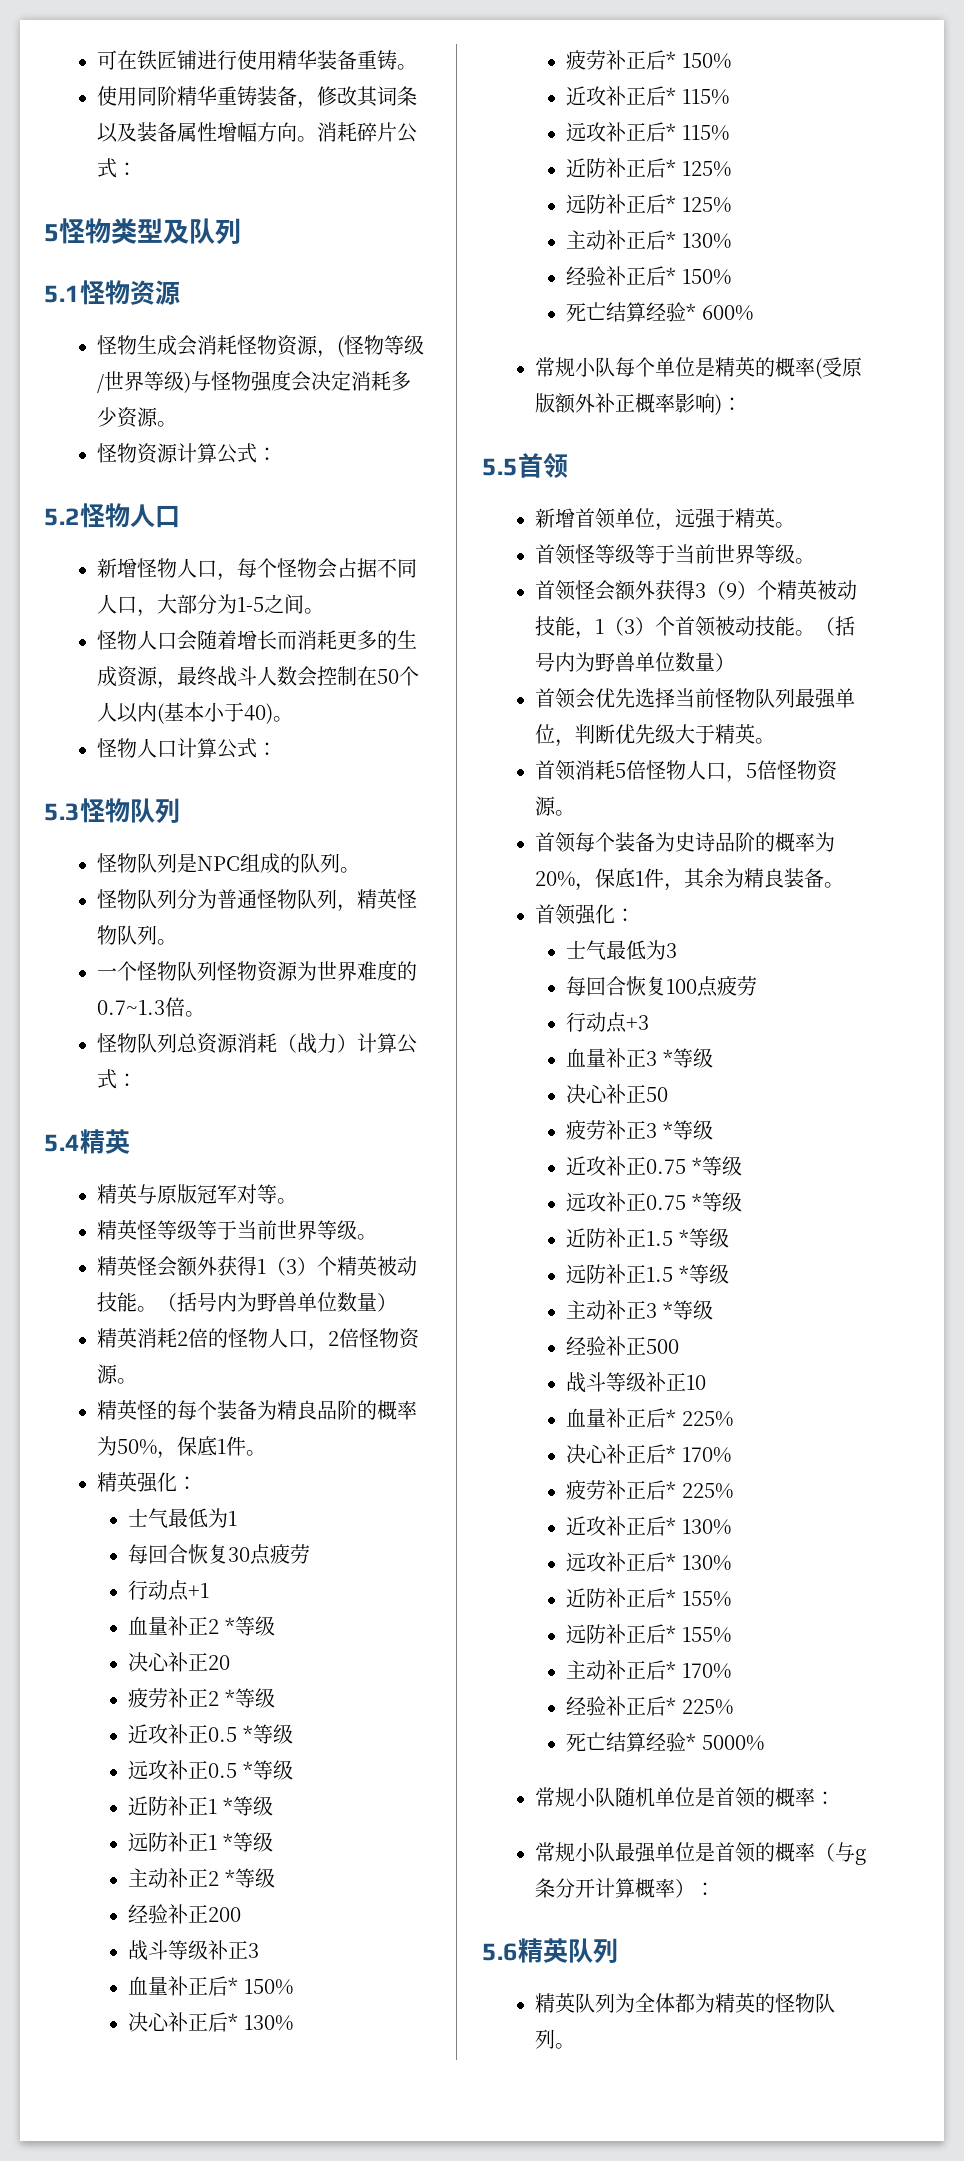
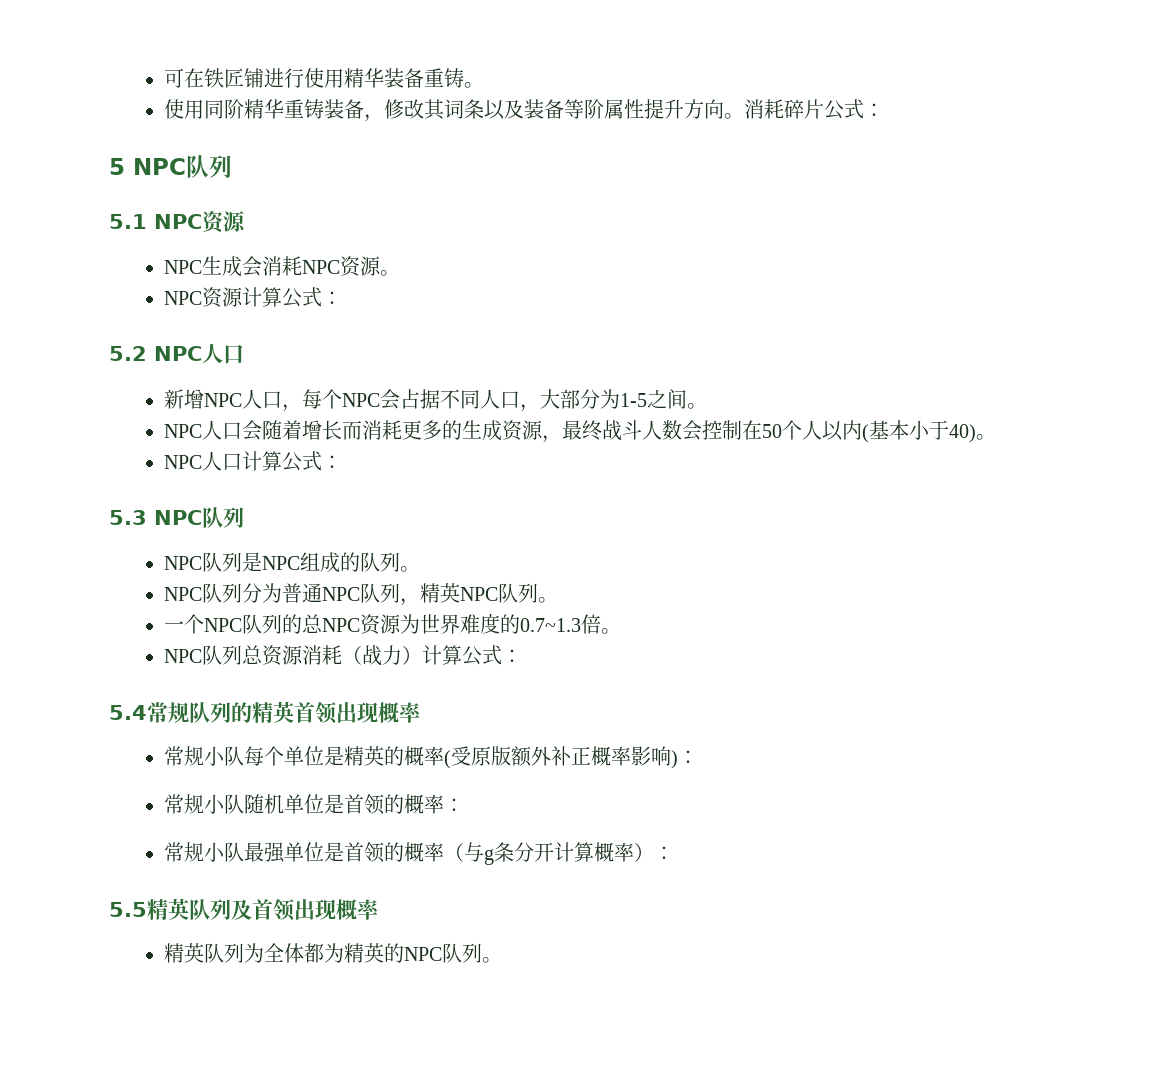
- 使用同阶精华重铸装备，修改其词条以及装备属性增幅方向。
+ 使用同阶精华重铸装备，修改其词条以及装备等阶属性提升方向。
- 5怪物类型及队列
+ 5 NPC队列
- 5.1怪物资源
+ 5.1 NPC资源
- 怪物生成会消耗怪物资源，(怪物等级/世界等级)与怪物强度会决定消耗多少资源。
- 怪物资源计算公式：
+ NPC生成会消耗NPC资源。
+ NPC资源计算公式：
- 5.2怪物人口
+ 5.2 NPC人口
- 新增怪物人口，每个怪物会占据不同人口，大部分为1-5之间。
+ 新增NPC人口，每个NPC会占据不同人口，大部分为1-5之间。
- 怪物人口会随着增长而消耗更多的生成资源，最终战斗人数会控制在50个人以内(基本小于40)。
+ NPC人口会随着增长而消耗更多的生成资源，最终战斗人数会控制在50个人以内(基本小于40)。
- 怪物人口计算公式：
+ NPC人口计算公式：
- 5.3怪物队列
- 怪物队列是NPC组成的队列。
+ 5.3 NPC队列
+ NPC队列是NPC组成的队列。
- 怪物队列分为普通怪物队列，精英怪物队列。
+ NPC队列分为普通NPC队列，精英NPC队列。
- 一个怪物队列怪物资源为世界难度的0.7~1.3倍。
+ 一个NPC队列的总NPC资源为世界难度的0.7~1.3倍。
- 怪物队列总资源消耗（战力）计算公式：
+ NPC队列总资源消耗（战力）计算公式：
- 5.4精英
- 精英与原版冠军对等。
- 精英怪等级等于当前世界等级。
- 精英怪会额外获得1（3）个精英被动技能。（括号内为野兽单位数量）
- 精英消耗2倍的怪物人口，2倍怪物资源。
- 精英怪的每个装备为精良品阶的概率为50%，保底1件。
- 精英强化：
- 士气最低为1
- 每回合恢复30点疲劳
- 行动点+1
- 血量补正2 *等级
- 决心补正20
- 疲劳补正2 *等级
- 近攻补正0.5 *等级
- 远攻补正0.5 *等级
- 近防补正1 *等级
- 远防补正1 *等级
- 主动补正2 *等级
- 经验补正200
- 战斗等级补正3
- 血量补正后* 150%
- 决心补正后* 130%
- 疲劳补正后* 150%
- 近攻补正后* 115%
- 远攻补正后* 115%
- 近防补正后* 125%
- 远防补正后* 125%
- 主动补正后* 130%
- 经验补正后* 150%
- 死亡结算经验* 600%
+ 5.4常规队列的精英首领出现概率
- 5.5首领
- 新增首领单位，远强于精英。
- 首领怪等级等于当前世界等级。
- 首领怪会额外获得3（9）个精英被动技能，1（3）个首领被动技能。（括号内为野兽单位数量）
- 首领会优先选择当前怪物队列最强单位，判断优先级大于精英。
- 首领消耗5倍怪物人口，5倍怪物资源。
- 首领每个装备为史诗品阶的概率为20%，保底1件，其余为精良装备。
- 首领强化：
- 士气最低为3
- 每回合恢复100点疲劳
- 行动点+3
- 血量补正3 *等级
- 决心补正50
- 疲劳补正3 *等级
- 近攻补正0.75 *等级
- 远攻补正0.75 *等级
- 近防补正1.5 *等级
- 远防补正1.5 *等级
- 主动补正3 *等级
- 经验补正500
- 战斗等级补正10
- 血量补正后* 225%
- 决心补正后* 170%
- 疲劳补正后* 225%
- 近攻补正后* 130%
- 远攻补正后* 130%
- 近防补正后* 155%
- 远防补正后* 155%
- 主动补正后* 170%
- 经验补正后* 225%
- 死亡结算经验* 5000%
- 5.6精英队列
+ 5.5精英队列及首领出现概率
- 精英队列为全体都为精英的怪物队列。
+ 精英队列为全体都为精英的NPC队列。

